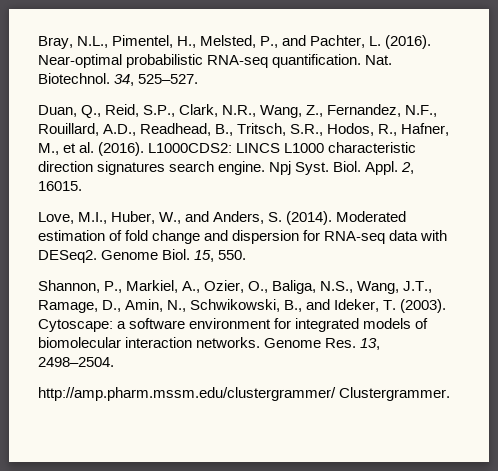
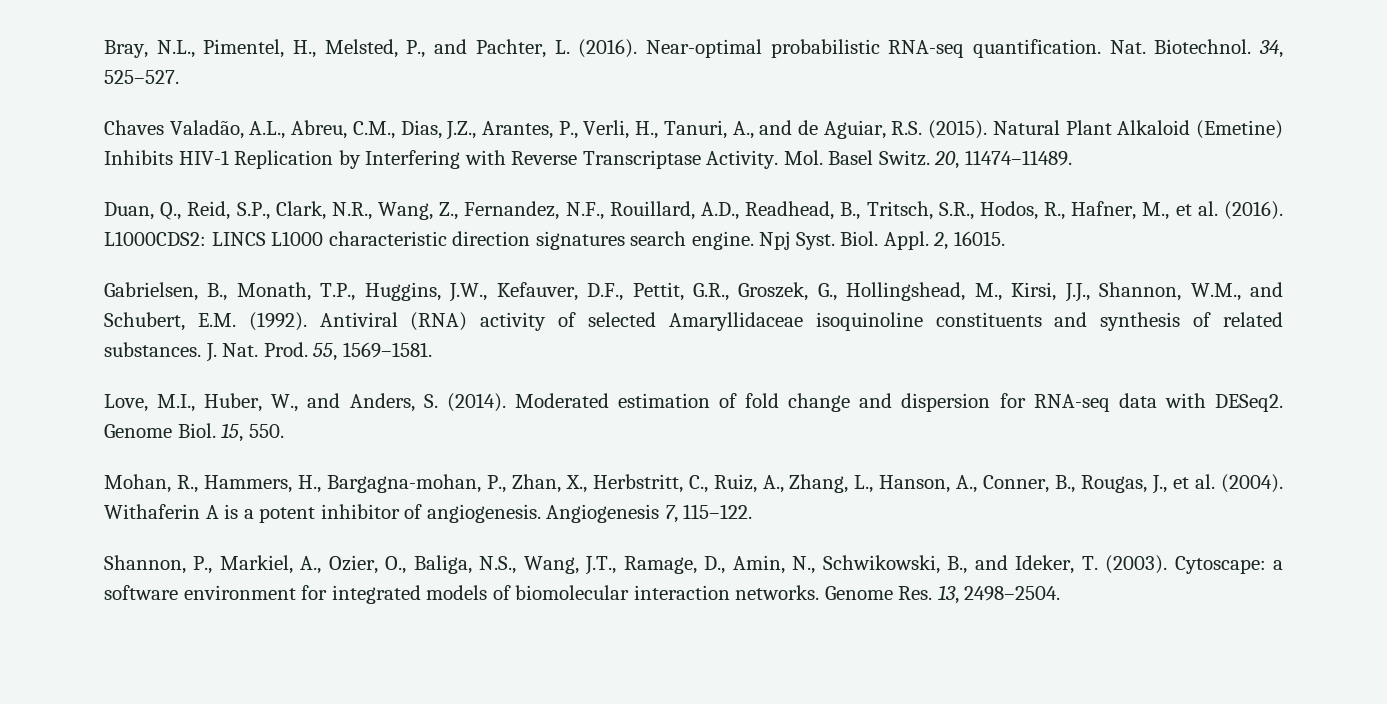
+ Chaves Valadão, A.L., Abreu, C.M., Dias, J.Z., Arantes, P., Verli, H., Tanuri, A., and de Aguiar, R.S. (2015). Natural Plant Alkaloid (Emetine) Inhibits HIV-1 Replication by Interfering with Reverse Transcriptase Activity. Mol. Basel Switz. 20, 11474–11489.
+ Gabrielsen, B., Monath, T.P., Huggins, J.W., Kefauver, D.F., Pettit, G.R., Groszek, G., Hollingshead, M., Kirsi, J.J., Shannon, W.M., and Schubert, E.M. (1992). Antiviral (RNA) activity of selected Amaryllidaceae isoquinoline constituents and synthesis of related substances. J. Nat. Prod. 55, 1569–1581.
+ Mohan, R., Hammers, H., Bargagna-mohan, P., Zhan, X., Herbstritt, C., Ruiz, A., Zhang, L., Hanson, A., Conner, B., Rougas, J., et al. (2004). Withaferin A is a potent inhibitor of angiogenesis. Angiogenesis 7, 115–122.
- http://amp.pharm.mssm.edu/clustergrammer/ Clustergrammer.

